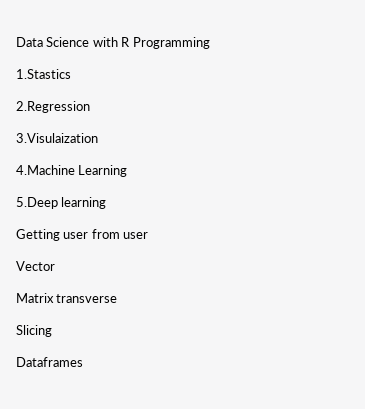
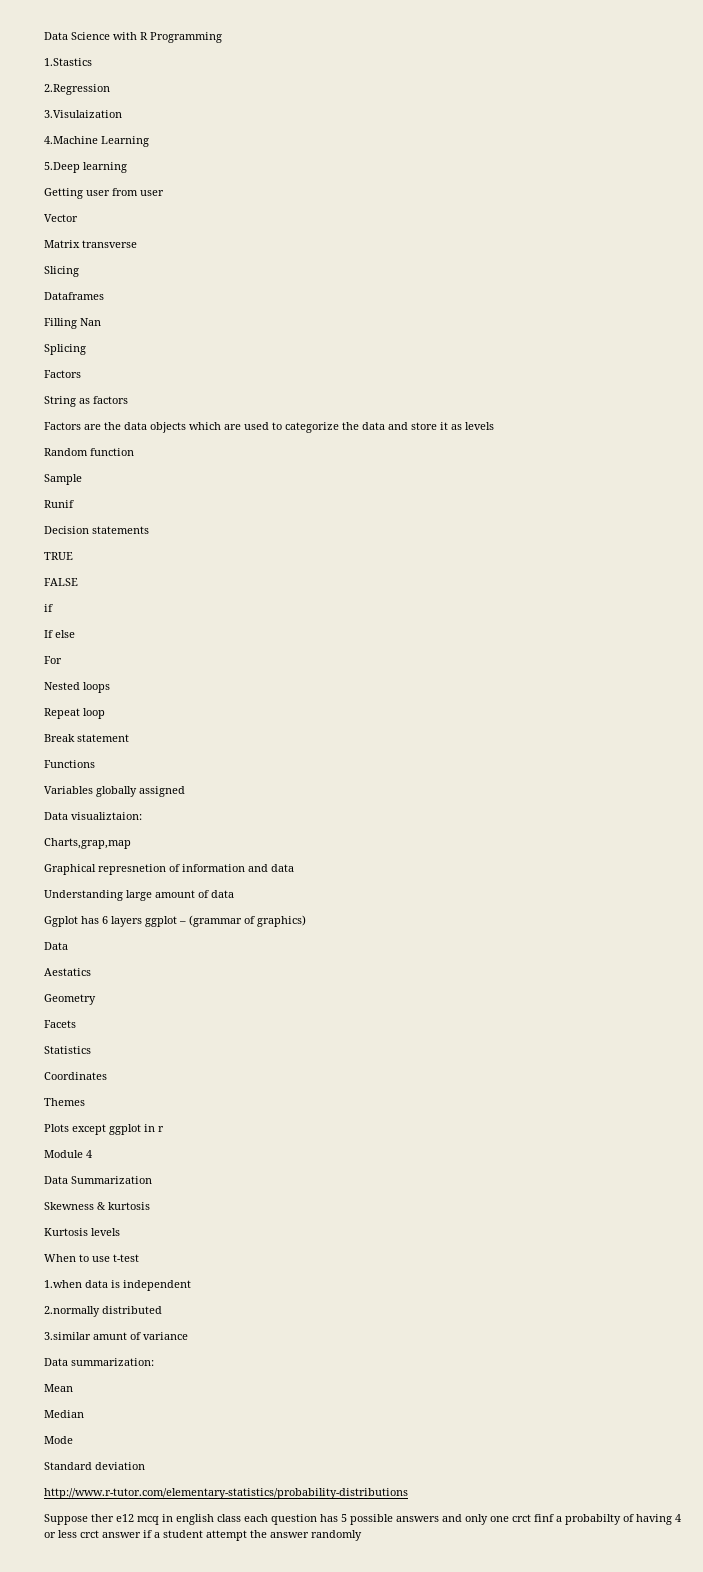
+ Filling Nan
+ Splicing
+ Factors
+ String as factors
+ Factors are the data objects which are used to categorize the data and store it as levels
+ Random function
+ Sample
+ Runif
+ Decision statements
+ TRUE
+ FALSE
+ if
+ If else
+ For
+ Nested loops
+ Repeat loop
+ Break statement
+ Functions
+ Variables globally assigned
+ Data visualiztaion:
+ Charts,grap,map
+ Graphical represnetion of information and data
+ Understanding large amount of data
+ Ggplot has 6 layers ggplot – (grammar of graphics)
+ Data
+ Aestatics
+ Geometry
+ Facets
+ Statistics
+ Coordinates
+ Themes
+ Plots except ggplot in r
+ Module 4
+ Data Summarization
+ Skewness & kurtosis
+ Kurtosis levels
+ When to use t-test
+ 1.when data is independent
+ 2.normally distributed
+ 3.similar amunt of variance
+ Data summarization:
+ Mean
+ Median
+ Mode
+ Standard deviation
+ http://www.r-tutor.com/elementary-statistics/probability-distributions
+ Suppose ther e12 mcq in english class each question has 5 possible answers and only one crct finf a probabilty of having 4 or less crct answer if a student attempt the answer randomly

